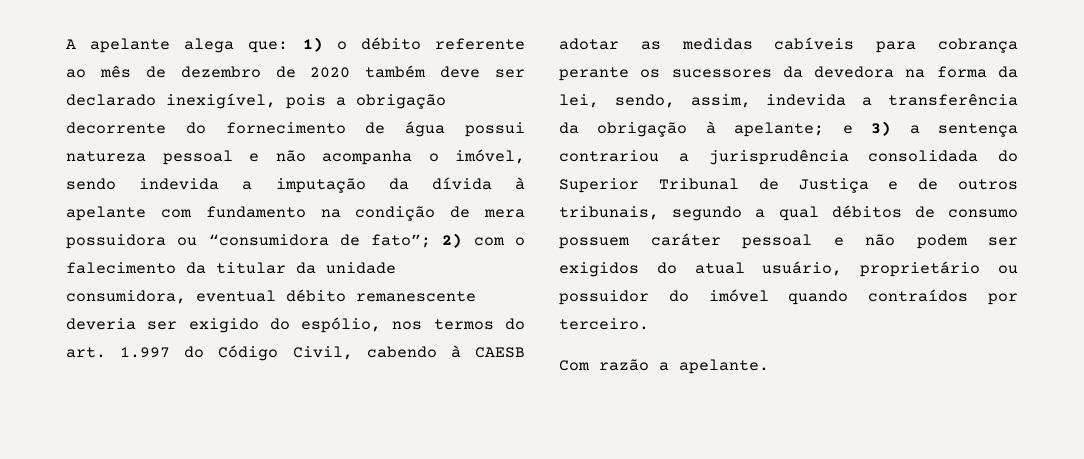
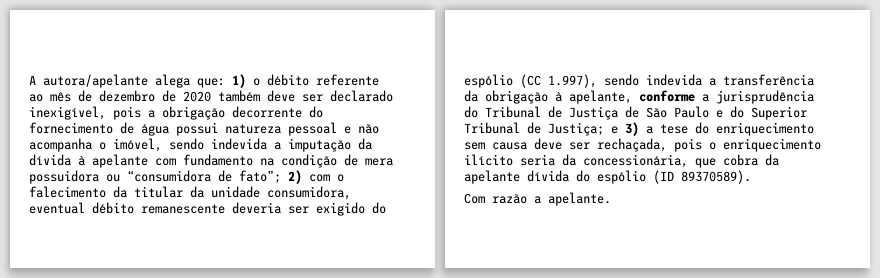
- A apelante alega que:
+ A autora/apelante alega que:
- 2) com o falecimento da titular da unidade consumidora, eventual débito remanescente deveria ser exigido do espólio, nos termos do art. 1.997 do Código Civil, cabendo à CAESB adotar as medidas cabíveis para cobrança perante os sucessores da devedora na forma da lei, sendo, assim, indevida a transferência da obrigação à apelante; e 3) a sentença contrariou a jurisprudência consolidada do Superior Tribunal de Justiça e de outros tribunais, segundo a qual débitos de consumo possuem caráter pessoal e não podem ser exigidos do atual usuário, proprietário ou possuidor do imóvel quando contraídos por terceiro.
+ 2) com o falecimento da titular da unidade consumidora, eventual débito remanescente deveria ser exigido do espólio (CC 1.997), sendo indevida a transferência da obrigação à apelante, conforme a jurisprudência do Tribunal de Justiça de São Paulo e do Superior Tribunal de Justiça; e 3) a tese do enriquecimento sem causa deve ser rechaçada, pois o enriquecimento ilícito seria da concessionária, que cobra da apelante dívida do espólio (ID 89370589).

